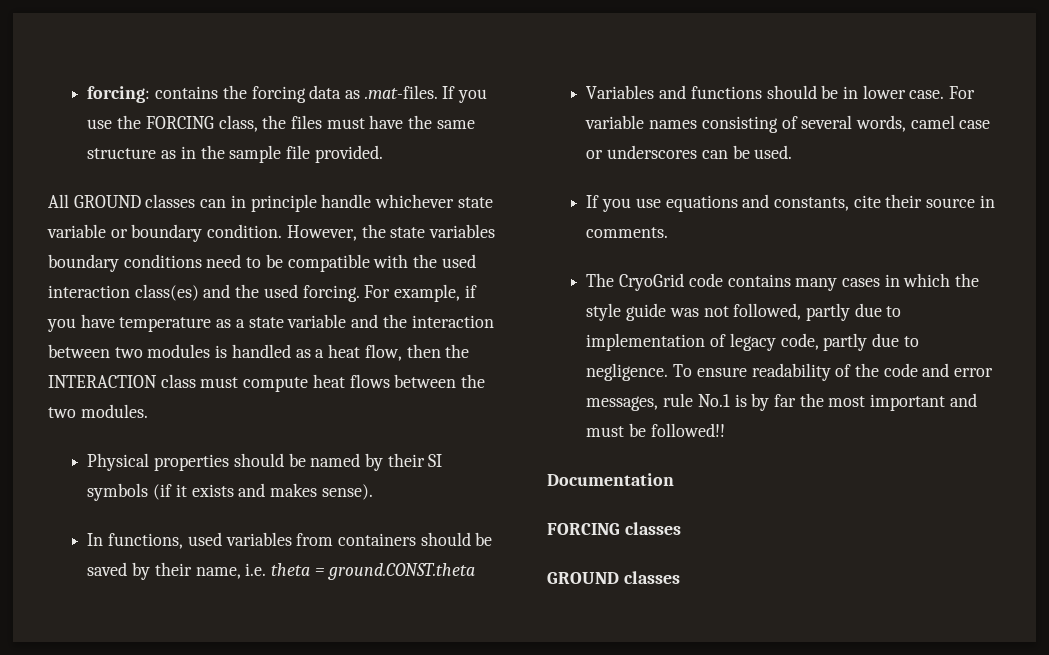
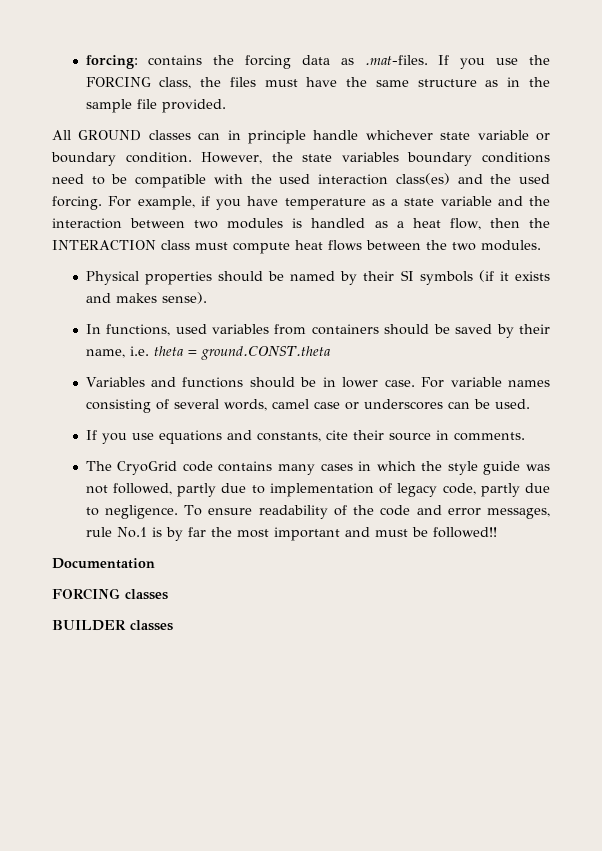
  FORCING classes
- GROUND classes
+ BUILDER classes

